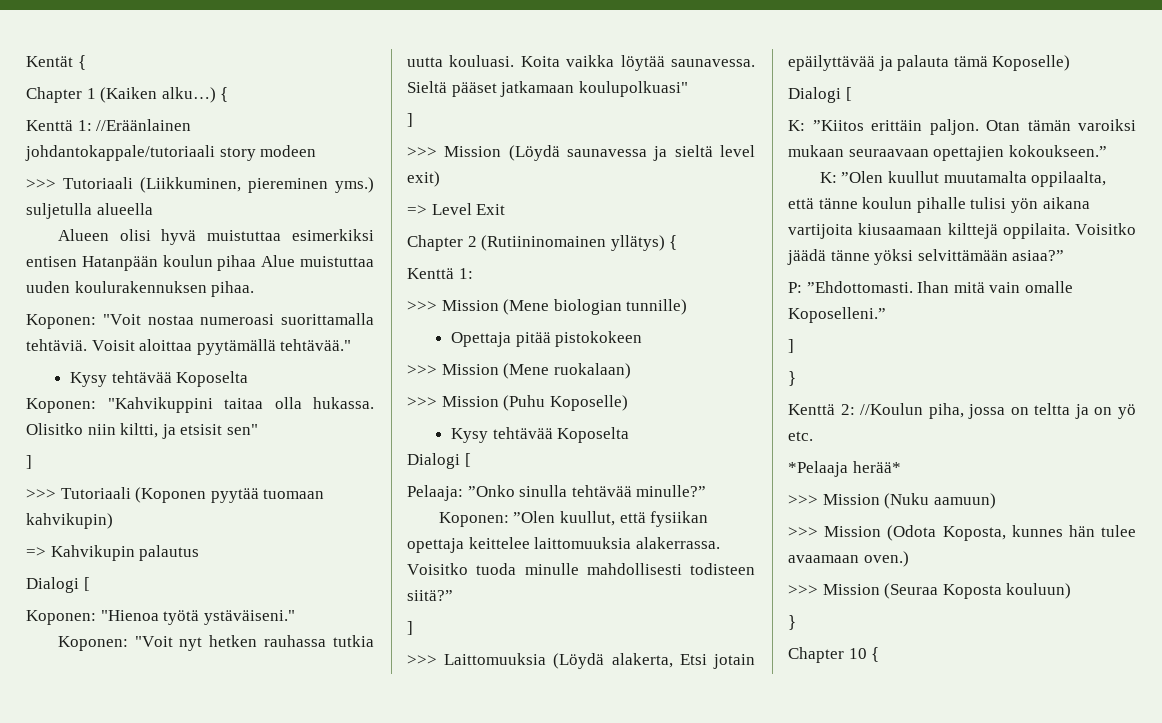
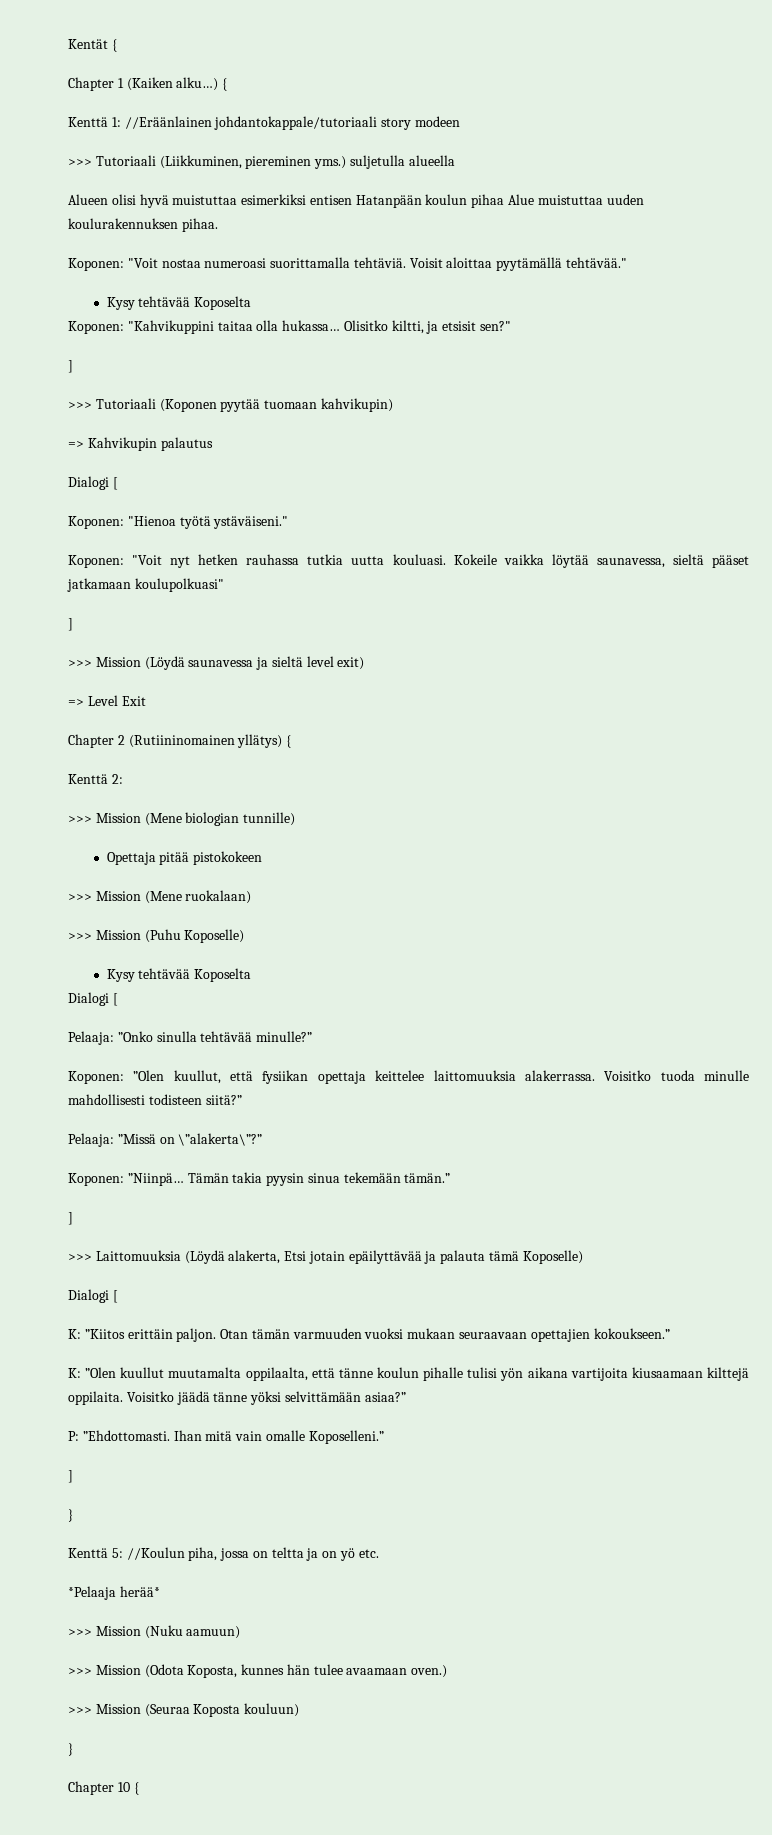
- Koponen: "Kahvikuppini taitaa olla hukassa. Olisitko niin kiltti, ja etsisit sen"
+ Koponen: "Kahvikuppini taitaa olla hukassa… Olisitko kiltti, ja etsisit sen?"
- Koita vaikka löytää saunavessa. Sieltä pääset jatkamaan koulupolkuasi"
+ Kokeile vaikka löytää saunavessa, sieltä pääset jatkamaan koulupolkuasi"
  Chapter 2 (Rutiininomainen yllätys) {
- Kenttä 1:
+ Kenttä 2:
+ Pelaaja: ”Missä on \”alakerta\”?”
+ Koponen: ”Niinpä… Tämän takia pyysin sinua tekemään tämän.”
- Otan tämän varoiksi mukaan seuraavaan opettajien kokoukseen.”
+ Otan tämän varmuuden vuoksi mukaan seuraavaan opettajien kokoukseen.”
- Kenttä 2: //Koulun piha, jossa on teltta ja on yö etc.
+ Kenttä 5: //Koulun piha, jossa on teltta ja on yö etc.

